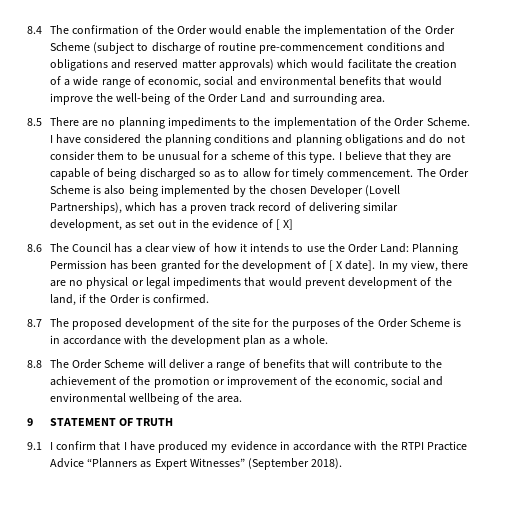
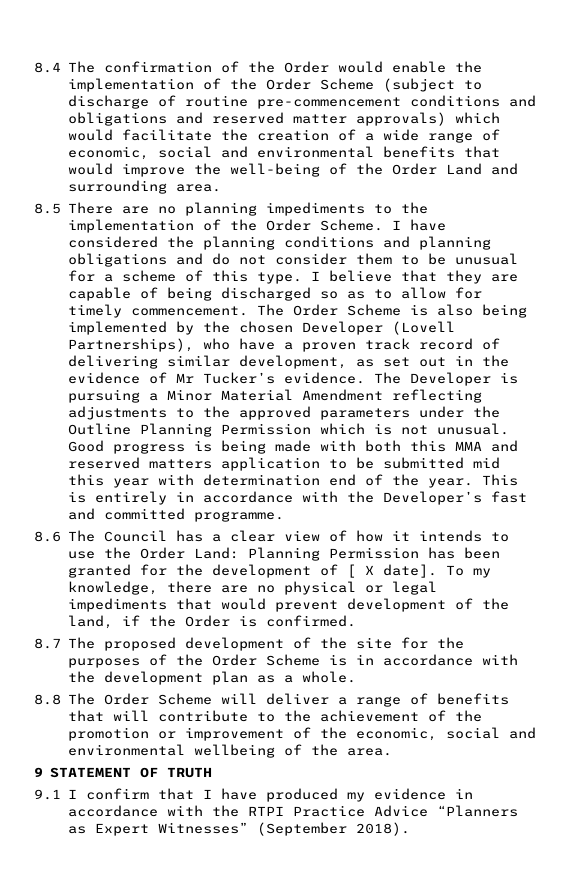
- The Order Scheme is also being implemented by the chosen Developer (Lovell Partnerships), which has a proven track record of delivering similar development, as set out in the evidence of [ X]
+ The Order Scheme is also being implemented by the chosen Developer (Lovell Partnerships), who have a proven track record of delivering similar development, as set out in the evidence of Mr Tucker’s evidence. The Developer is pursuing a Minor Material Amendment reflecting adjustments to the approved parameters under the Outline Planning Permission which is not unusual. Good progress is being made with both this MMA and reserved matters application to be submitted mid this year with determination end of the year. This is entirely in accordance with the Developer’s fast and committed programme.
- In my view, there are no physical or legal impediments that would prevent development of the land, if the Order is confirmed.
+ To my knowledge, there are no physical or legal impediments that would prevent development of the land, if the Order is confirmed.

